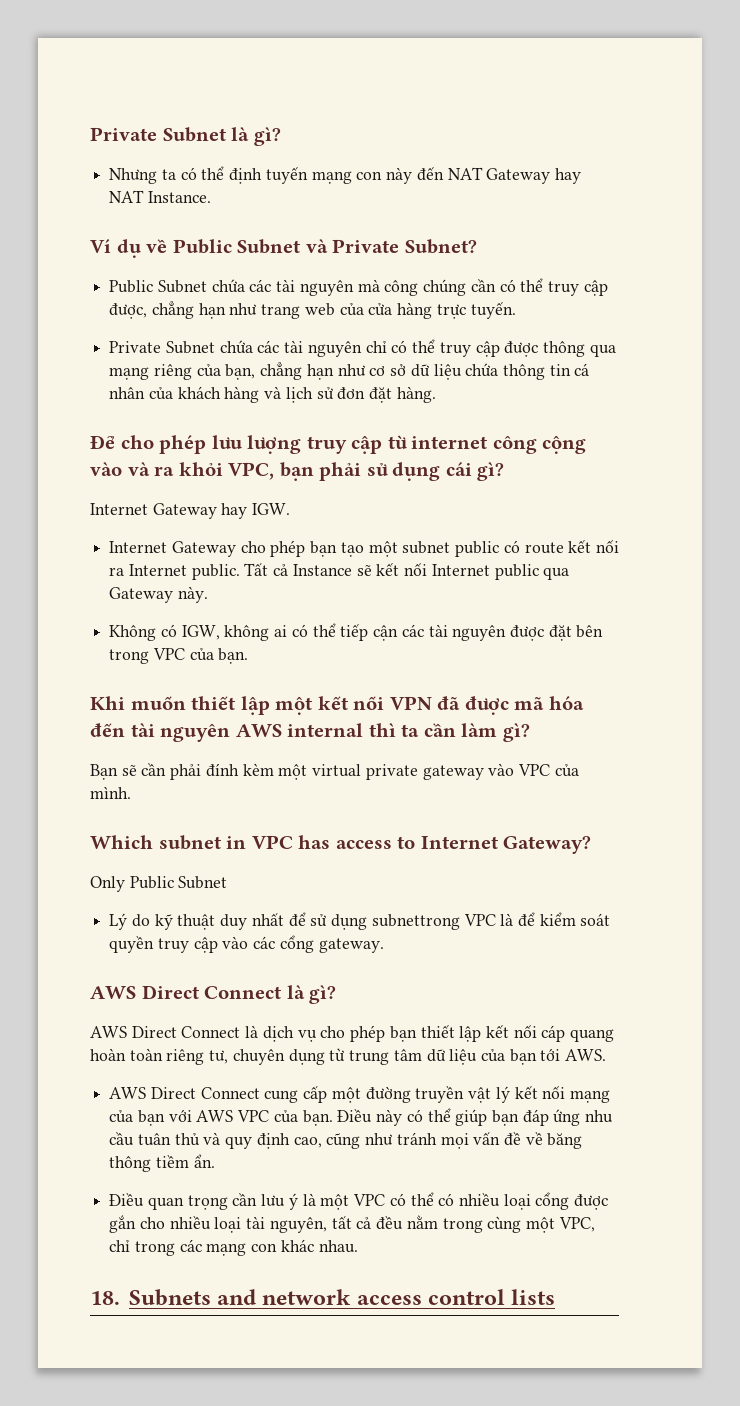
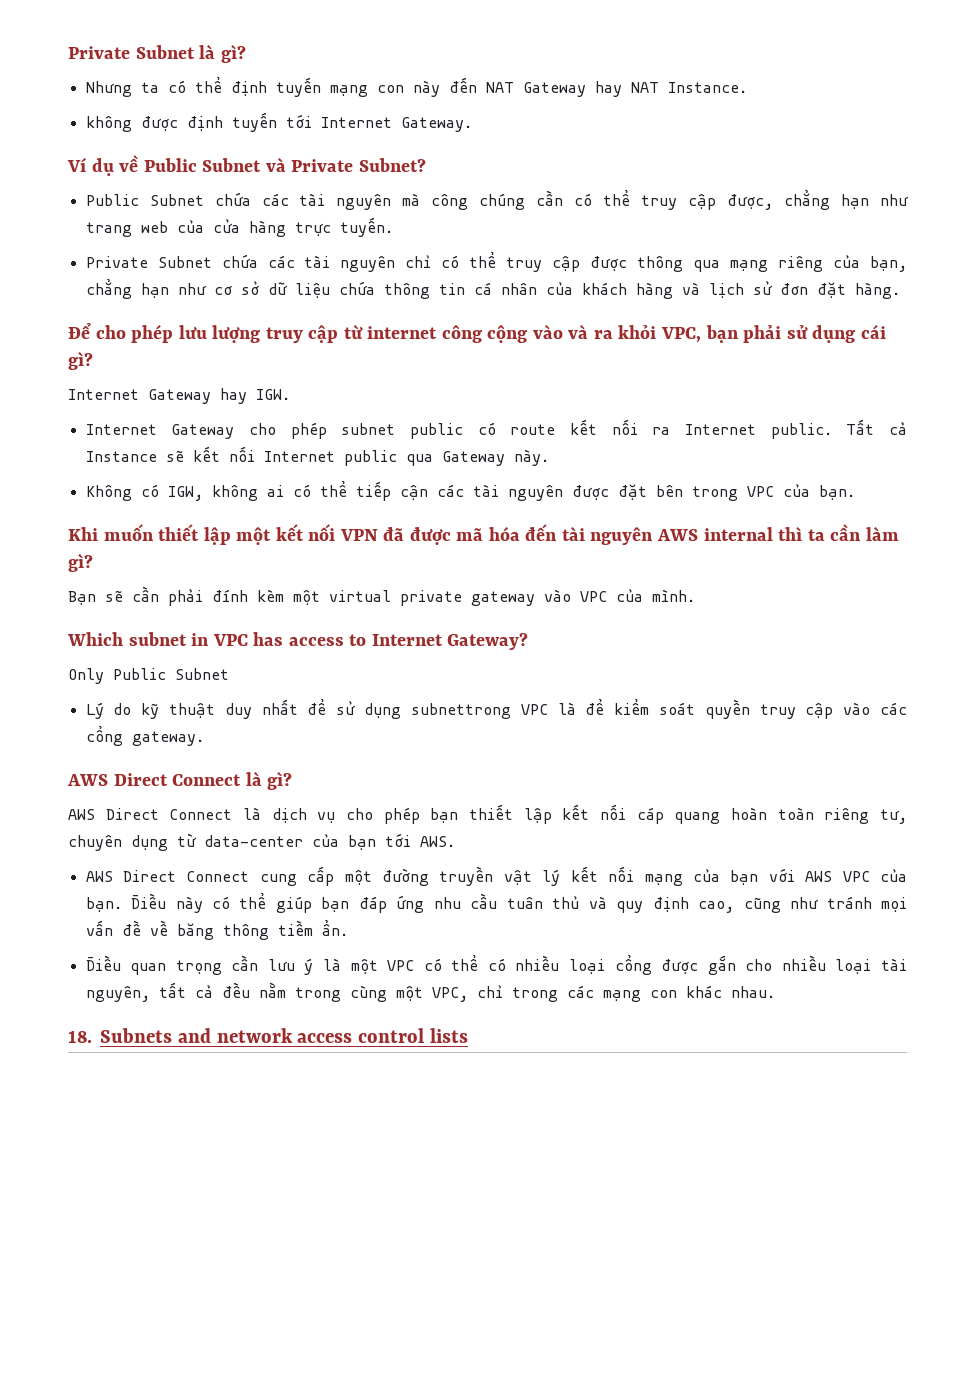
+ không được định tuyến tới Internet Gateway.
- Internet Gateway cho phép bạn tạo một subnet public có route kết nối ra Internet public.
+ Internet Gateway cho phép subnet public có route kết nối ra Internet public.
- AWS Direct Connect là dịch vụ cho phép bạn thiết lập kết nối cáp quang hoàn toàn riêng tư, chuyên dụng từ trung tâm dữ liệu của bạn tới AWS.
+ AWS Direct Connect là dịch vụ cho phép bạn thiết lập kết nối cáp quang hoàn toàn riêng tư, chuyên dụng từ data-center của bạn tới AWS.

